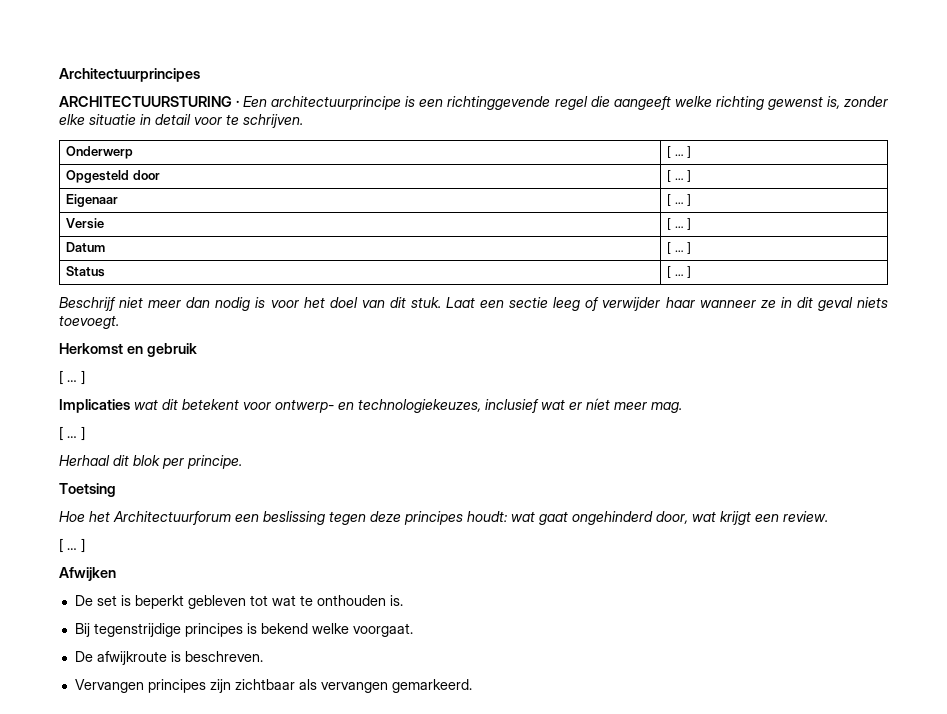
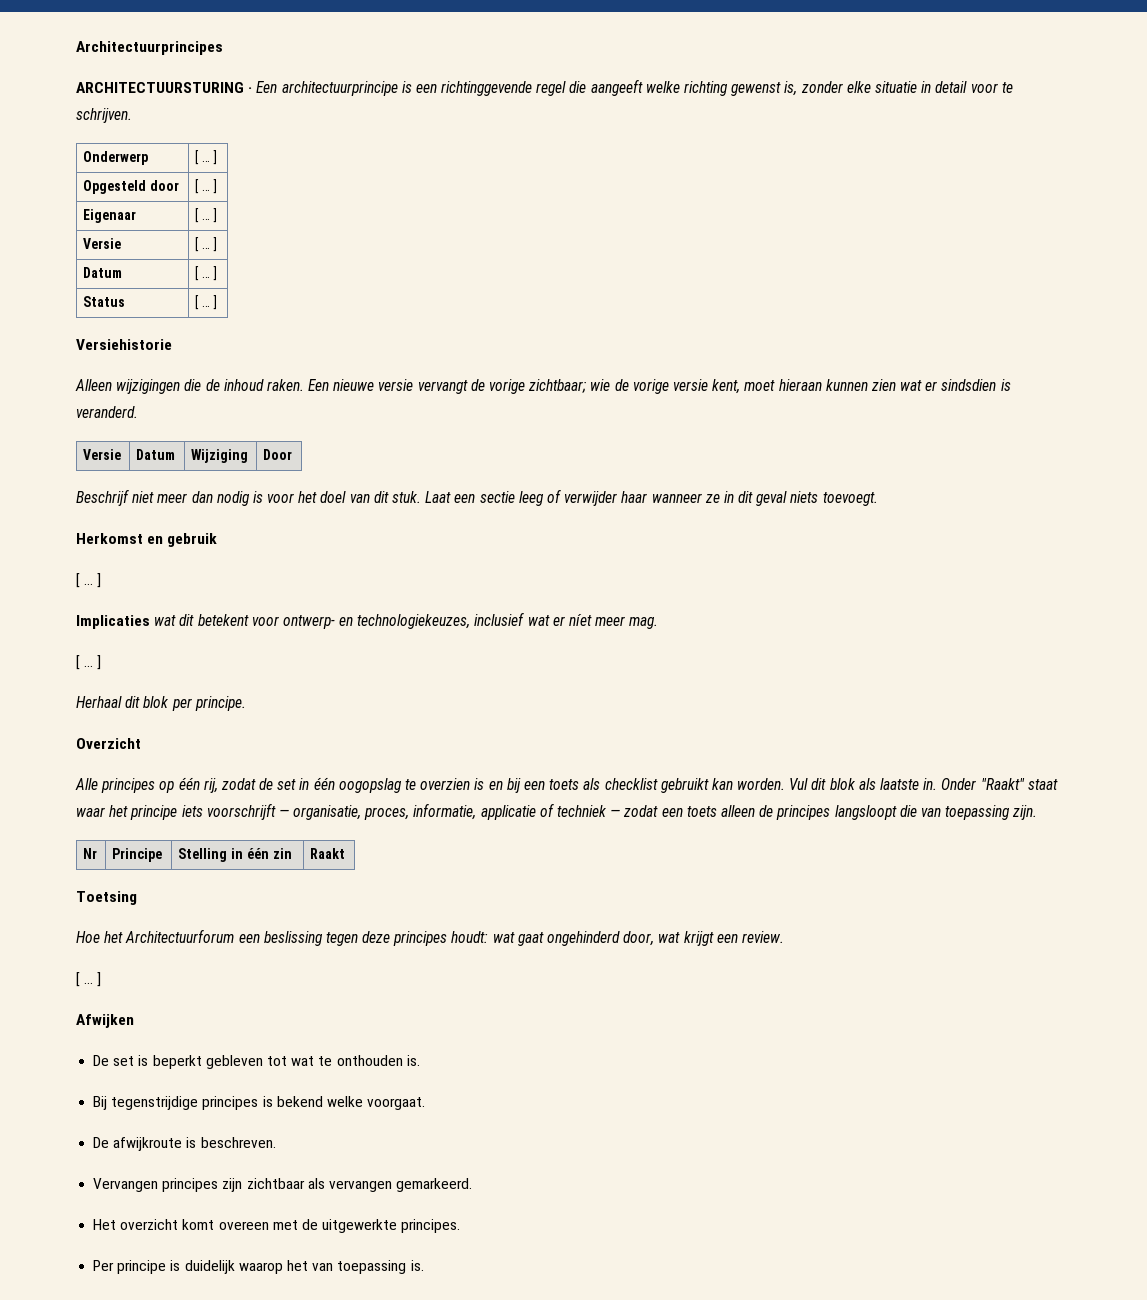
+ Versiehistorie
+ Alleen wijzigingen die de inhoud raken. Een nieuwe versie vervangt de vorige zichtbaar; wie de vorige versie kent, moet hieraan kunnen zien wat er sindsdien is veranderd.
+ Versie | Datum | Wijziging | Door
+ Overzicht
+ Alle principes op één rij, zodat de set in één oogopslag te overzien is en bij een toets als checklist gebruikt kan worden. Vul dit blok als laatste in. Onder "Raakt" staat waar het principe iets voorschrijft — organisatie, proces, informatie, applicatie of techniek — zodat een toets alleen de principes langsloopt die van toepassing zijn.
+ Nr | Principe | Stelling in één zin | Raakt
+ Het overzicht komt overeen met de uitgewerkte principes.
+ Per principe is duidelijk waarop het van toepassing is.

